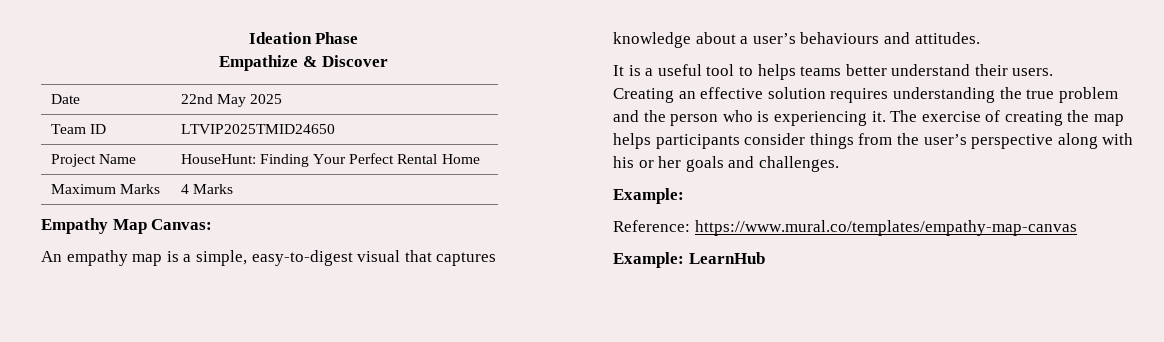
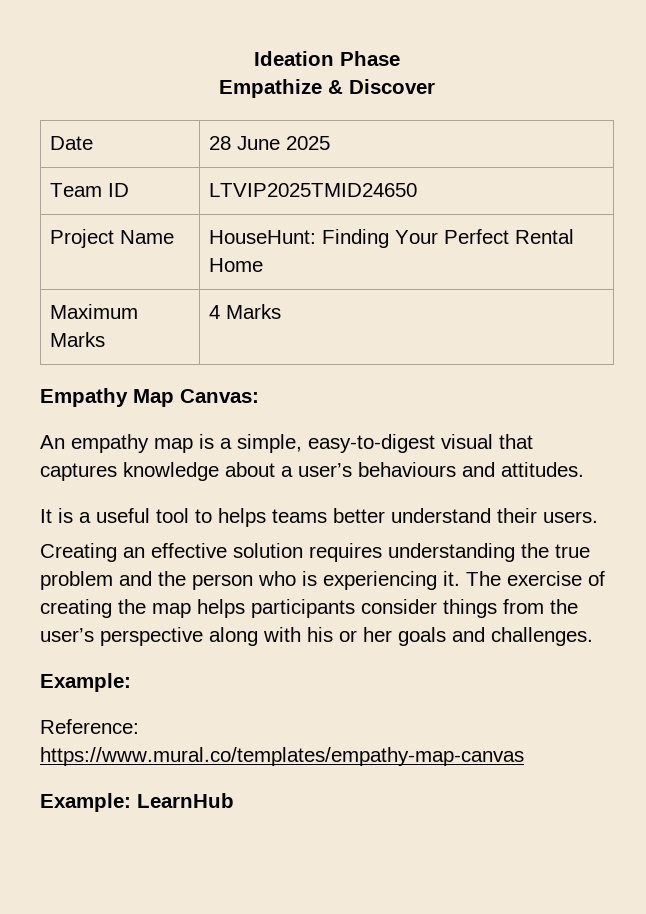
- Date | 22nd May 2025
+ Date | 28 June 2025

